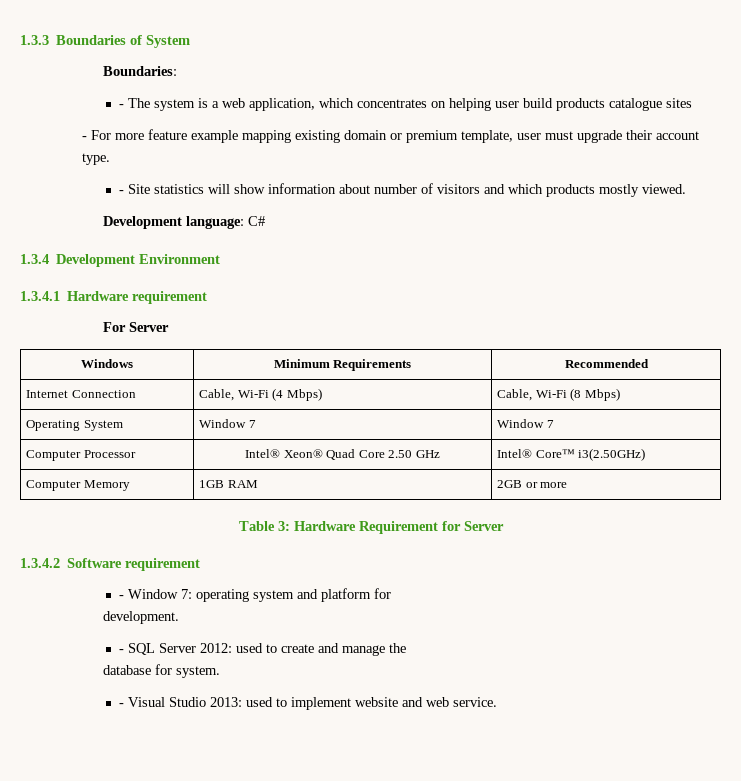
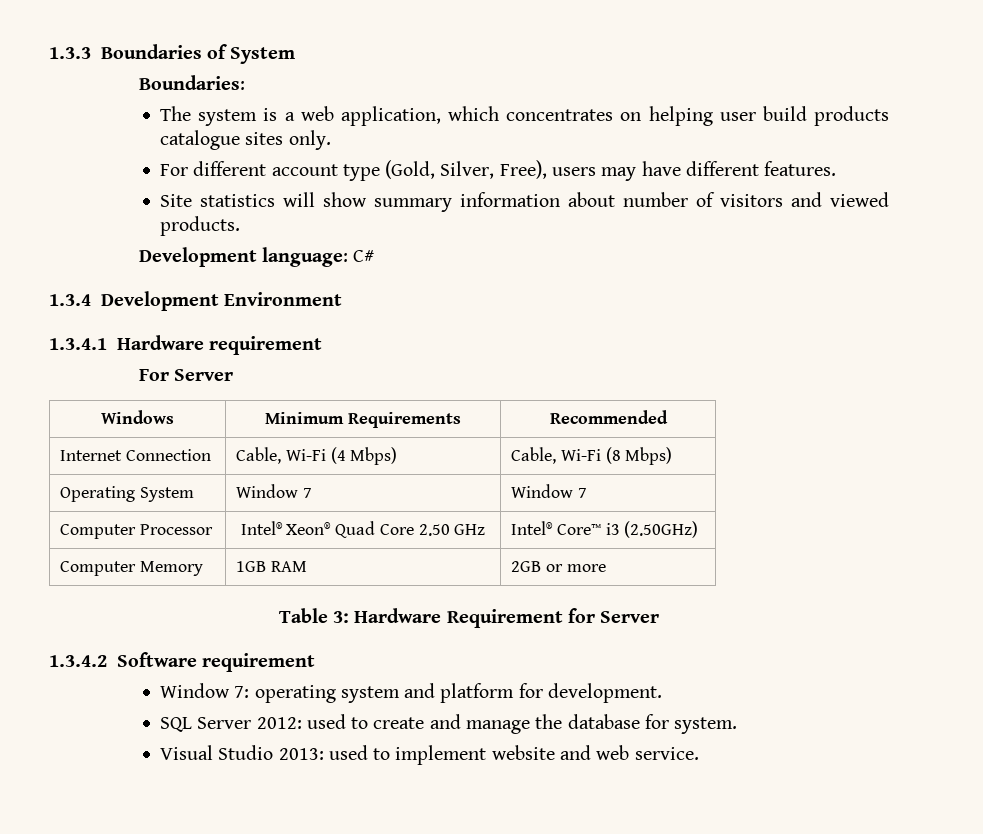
- - The system is a web application, which concentrates on helping user build products catalogue sites
- - For more feature example mapping existing domain or premium template, user must upgrade their account type.
- - Site statistics will show information about number of visitors and which products mostly viewed.
+ The system is a web application, which concentrates on helping user build products catalogue sites only.
+ For different account type (Gold, Silver, Free), users may have different features.
+ Site statistics will show summary information about number of visitors and viewed products.
- Computer Processor | Intel® Xeon® Quad Core 2.50 GHz | Intel® Core™ i3(2.50GHz)
+ Computer Processor | Intel® Xeon® Quad Core 2.50 GHz | Intel® Core™ i3 (2.50GHz)
- - Window 7: operating system and platform for
- development.
+ Window 7: operating system and platform for development.
- - SQL Server 2012: used to create and manage the
- database for system.
+ SQL Server 2012: used to create and manage the database for system.
- - Visual Studio 2013: used to implement website and web service.
+ Visual Studio 2013: used to implement website and web service.

